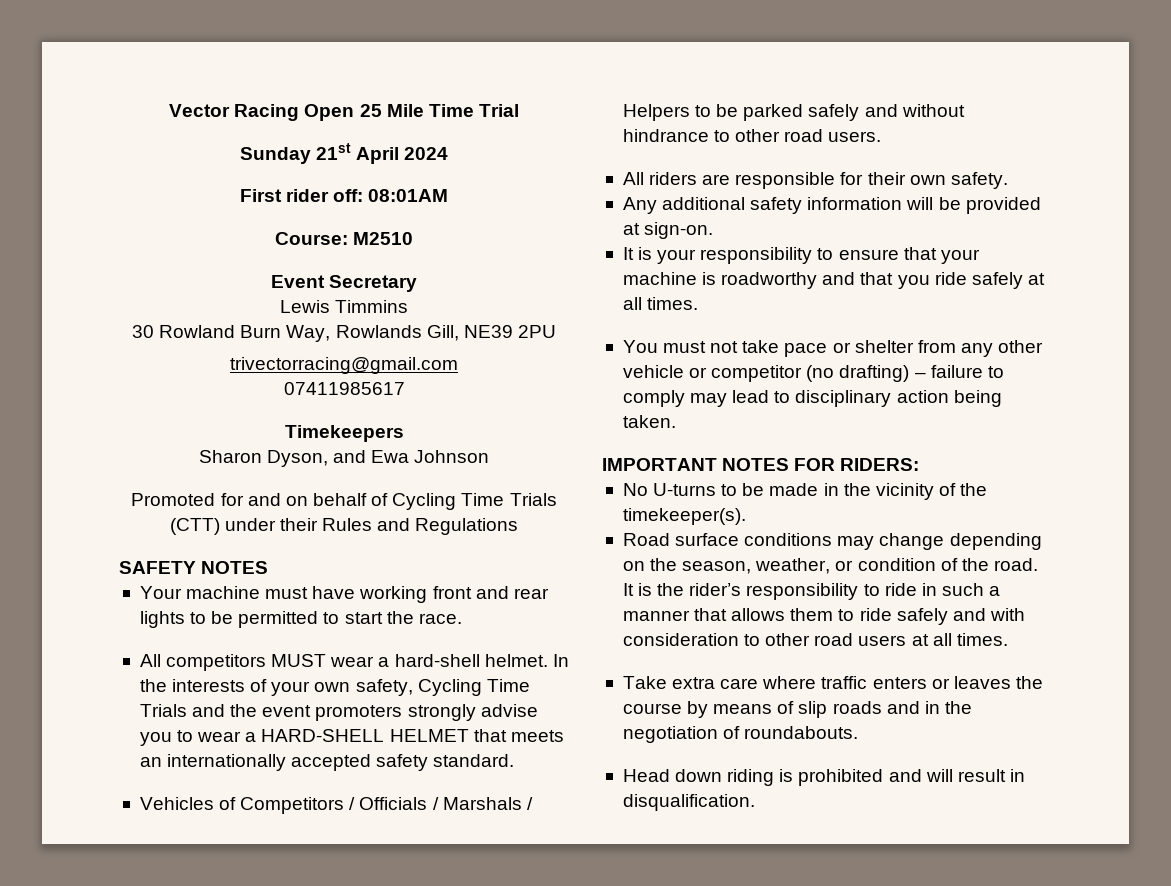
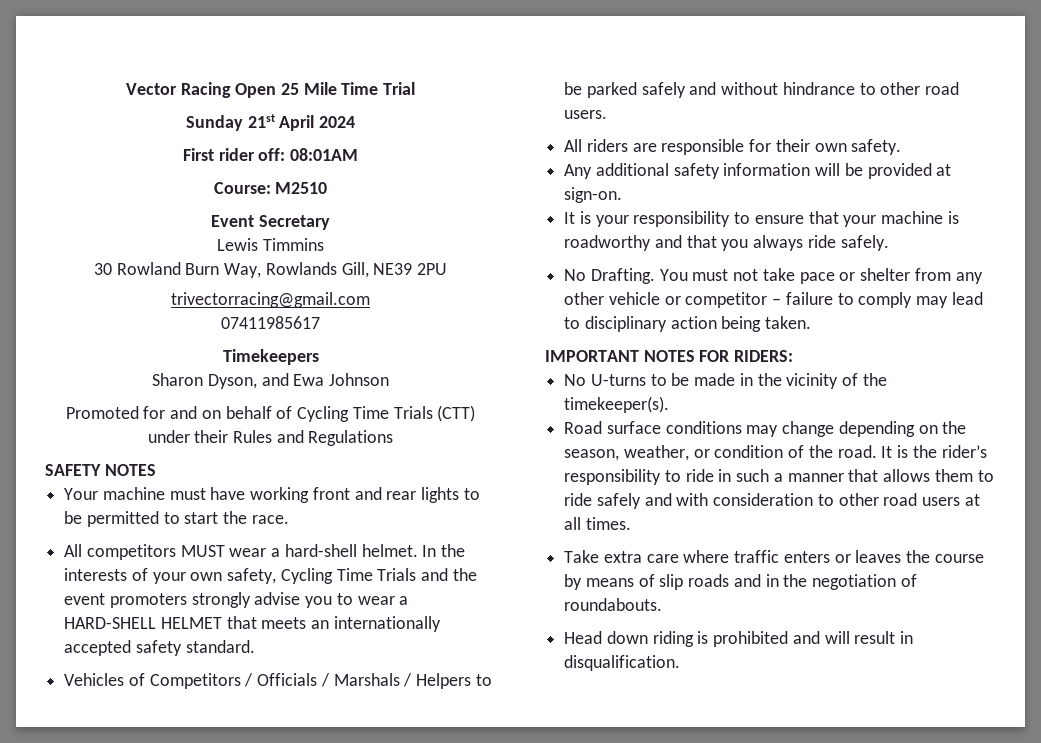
- It is your responsibility to ensure that your machine is roadworthy and that you ride safely at all times.
- You must not take pace or shelter from any other vehicle or competitor (no drafting) – failure to comply may lead to disciplinary action being taken.
+ It is your responsibility to ensure that your machine is roadworthy and that you always ride safely.
+ No Drafting. You must not take pace or shelter from any other vehicle or competitor – failure to comply may lead to disciplinary action being taken.

